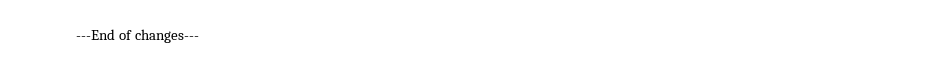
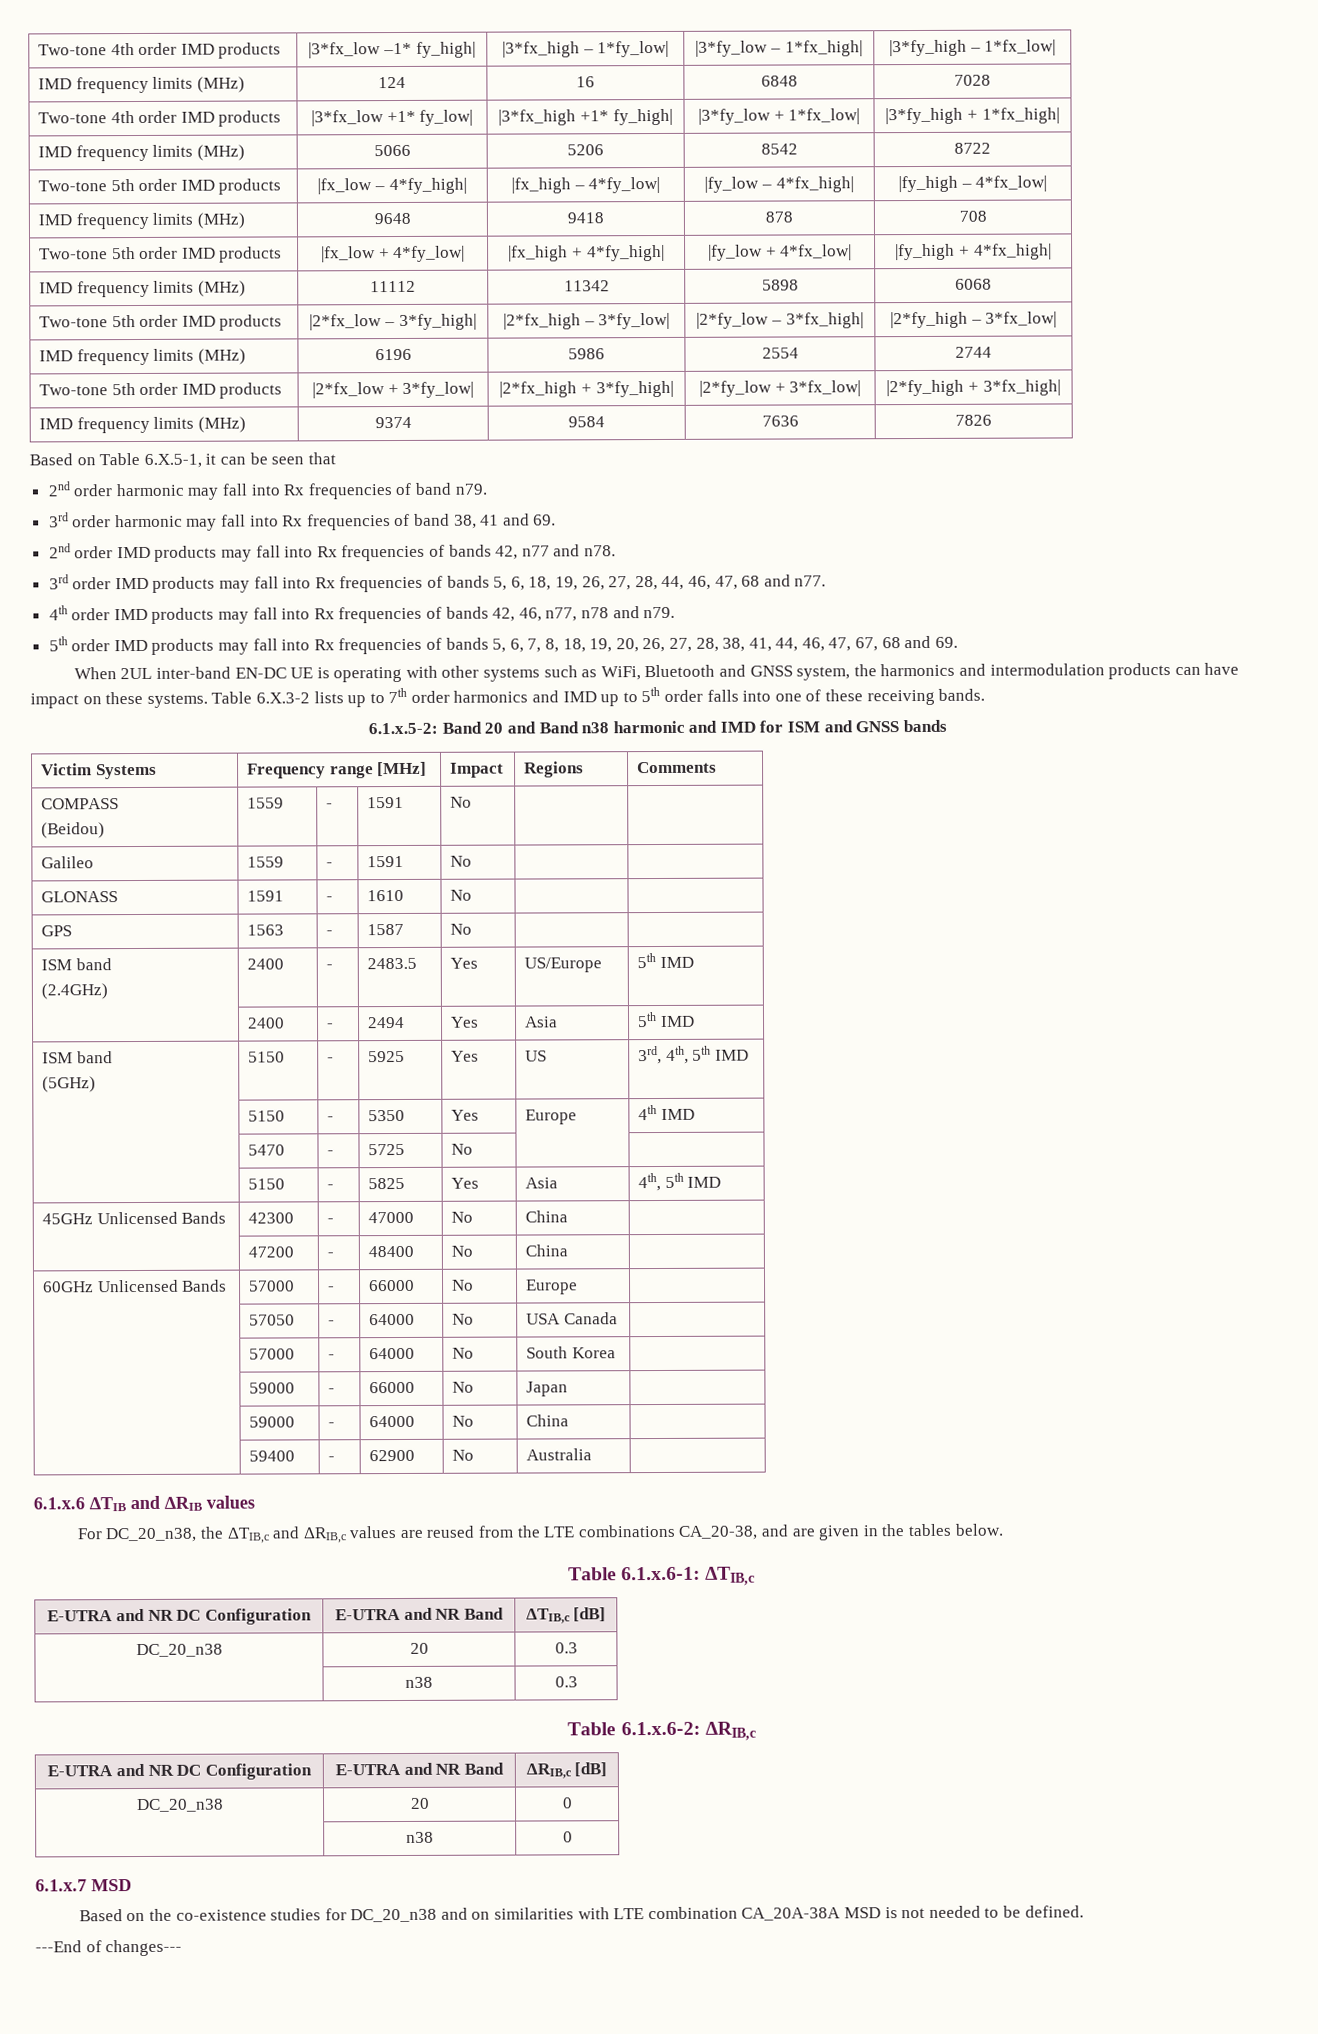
+ Two-tone 4th order IMD products | |3*fx_low –1* fy_high| | |3*fx_high – 1*fy_low| | |3*fy_low – 1*fx_high| | |3*fy_high – 1*fx_low|
+ IMD frequency limits (MHz) | 124 | 16 | 6848 | 7028
+ Two-tone 4th order IMD products | |3*fx_low +1* fy_low| | |3*fx_high +1* fy_high| | |3*fy_low + 1*fx_low| | |3*fy_high + 1*fx_high|
+ IMD frequency limits (MHz) | 5066 | 5206 | 8542 | 8722
+ Two-tone 5th order IMD products | |fx_low – 4*fy_high| | |fx_high – 4*fy_low| | |fy_low – 4*fx_high| | |fy_high – 4*fx_low|
+ IMD frequency limits (MHz) | 9648 | 9418 | 878 | 708
+ Two-tone 5th order IMD products | |fx_low + 4*fy_low| | |fx_high + 4*fy_high| | |fy_low + 4*fx_low| | |fy_high + 4*fx_high|
+ IMD frequency limits (MHz) | 11112 | 11342 | 5898 | 6068
+ Two-tone 5th order IMD products | |2*fx_low – 3*fy_high| | |2*fx_high – 3*fy_low| | |2*fy_low – 3*fx_high| | |2*fy_high – 3*fx_low|
+ IMD frequency limits (MHz) | 6196 | 5986 | 2554 | 2744
+ Two-tone 5th order IMD products | |2*fx_low + 3*fy_low| | |2*fx_high + 3*fy_high| | |2*fy_low + 3*fx_low| | |2*fy_high + 3*fx_high|
+ IMD frequency limits (MHz) | 9374 | 9584 | 7636 | 7826
+ Based on Table 6.X.5-1, it can be seen that
+ 2nd order harmonic may fall into Rx frequencies of band n79.
+ 3rd order harmonic may fall into Rx frequencies of band 38, 41 and 69.
+ 2nd order IMD products may fall into Rx frequencies of bands 42, n77 and n78.
+ 3rd order IMD products may fall into Rx frequencies of bands 5, 6, 18, 19, 26, 27, 28, 44, 46, 47, 68 and n77.
+ 4th order IMD products may fall into Rx frequencies of bands 42, 46, n77, n78 and n79.
+ 5th order IMD products may fall into Rx frequencies of bands 5, 6, 7, 8, 18, 19, 20, 26, 27, 28, 38, 41, 44, 46, 47, 67, 68 and 69.
+ When 2UL inter-band EN-DC UE is operating with other systems such as WiFi, Bluetooth and GNSS system, the harmonics and intermodulation products can have impact on these systems. Table 6.X.3-2 lists up to 7th order harmonics and IMD up to 5th order falls into one of these receiving bands.
+ 6.1.x.5-2: Band 20 and Band n38 harmonic and IMD for ISM and GNSS bands
+ Victim Systems | Frequency range [MHz] | Impact | Regions | Comments
+ COMPASS
+ (Beidou) | 1559 | - | 1591 | No | |
+ Galileo | 1559 | - | 1591 | No | |
+ GLONASS | 1591 | - | 1610 | No | |
+ GPS | 1563 | - | 1587 | No | |
+ ISM band
+ (2.4GHz) | 2400 | - | 2483.5 | Yes | US/Europe | 5th IMD
+ | 2400 | - | 2494 | Yes | Asia | 5th IMD
+ ISM band
+ (5GHz) | 5150 | - | 5925 | Yes | US | 3rd, 4th, 5th IMD
+ | 5150 | - | 5350 | Yes | Europe | 4th IMD
+ | 5470 | - | 5725 | No | |
+ | 5150 | - | 5825 | Yes | Asia | 4th, 5th IMD
+ 45GHz Unlicensed Bands | 42300 | - | 47000 | No | China |
+ | 47200 | - | 48400 | No | China |
+ 60GHz Unlicensed Bands | 57000 | - | 66000 | No | Europe |
+ | 57050 | - | 64000 | No | USA Canada |
+ | 57000 | - | 64000 | No | South Korea |
+ | 59000 | - | 66000 | No | Japan |
+ | 59000 | - | 64000 | No | China |
+ | 59400 | - | 62900 | No | Australia |
+ 6.1.x.6 ∆TIB and ∆RIB values
+ For DC_20_n38, the ΔTIB,c and ΔRIB,c values are reused from the LTE combinations CA_20-38, and are given in the tables below.
+ Table 6.1.x.6-1: ΔTIB,c
+ E-UTRA and NR DC Configuration | E-UTRA and NR Band | ΔTIB,c [dB]
+ DC_20_n38 | 20 | 0.3
+ | n38 | 0.3
+ Table 6.1.x.6-2: ΔRIB,c
+ E-UTRA and NR DC Configuration | E-UTRA and NR Band | ΔRIB,c [dB]
+ DC_20_n38 | 20 | 0
+ | n38 | 0
+ 6.1.x.7 MSD
+ Based on the co-existence studies for DC_20_n38 and on similarities with LTE combination CA_20A-38A MSD is not needed to be defined.

